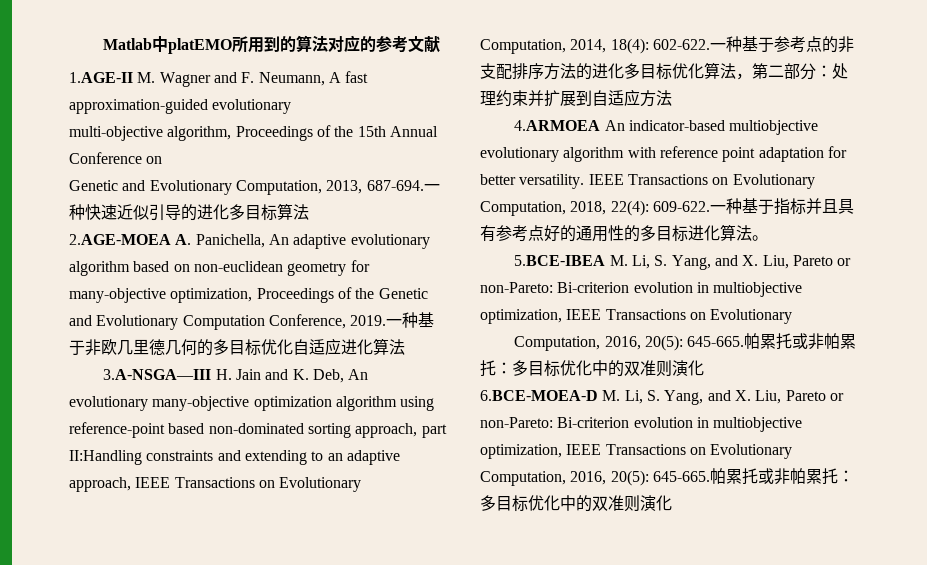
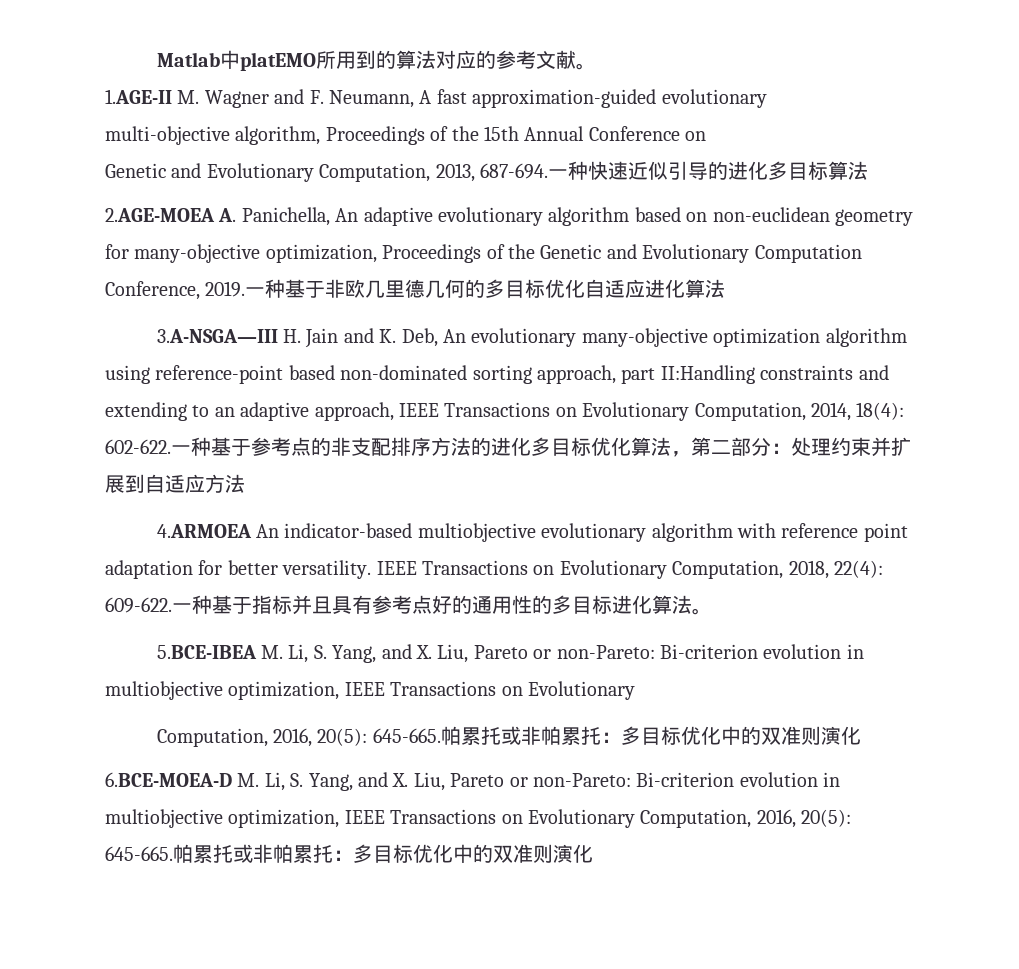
- Matlab中platEMO所用到的算法对应的参考文献
+ Matlab中platEMO所用到的算法对应的参考文献。

